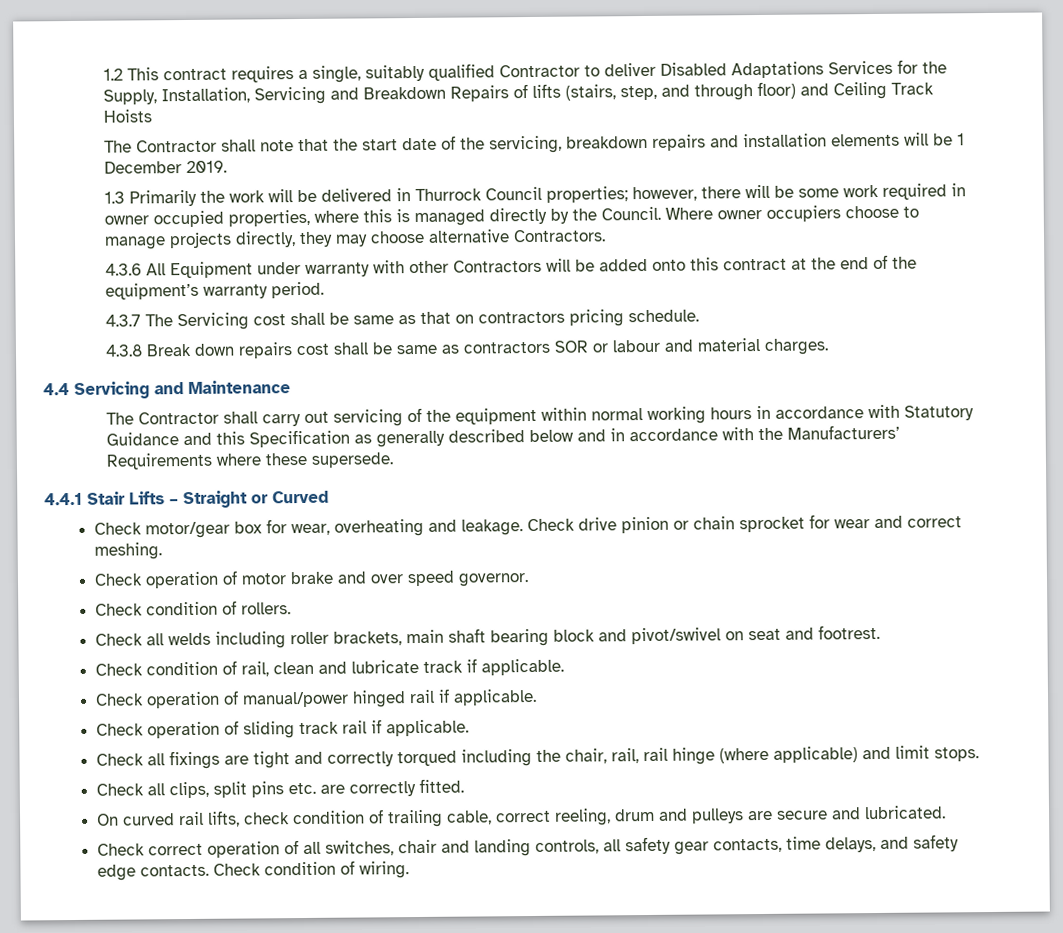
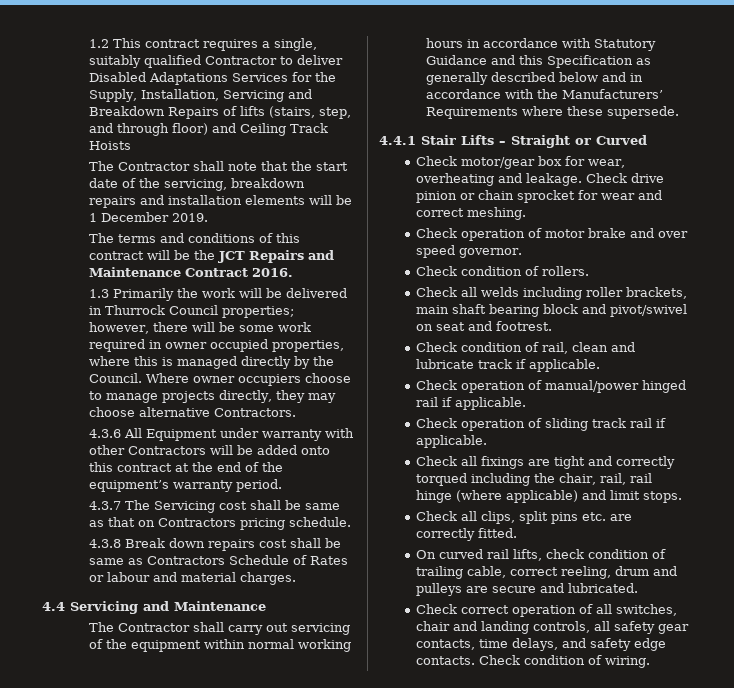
+ The terms and conditions of this contract will be the JCT Repairs and Maintenance Contract 2016.
- 4.3.7 The Servicing cost shall be same as that on contractors pricing schedule.
+ 4.3.7 The Servicing cost shall be same as that on Contractors pricing schedule.
- 4.3.8 Break down repairs cost shall be same as contractors SOR or labour and material charges.
+ 4.3.8 Break down repairs cost shall be same as Contractors Schedule of Rates or labour and material charges.

